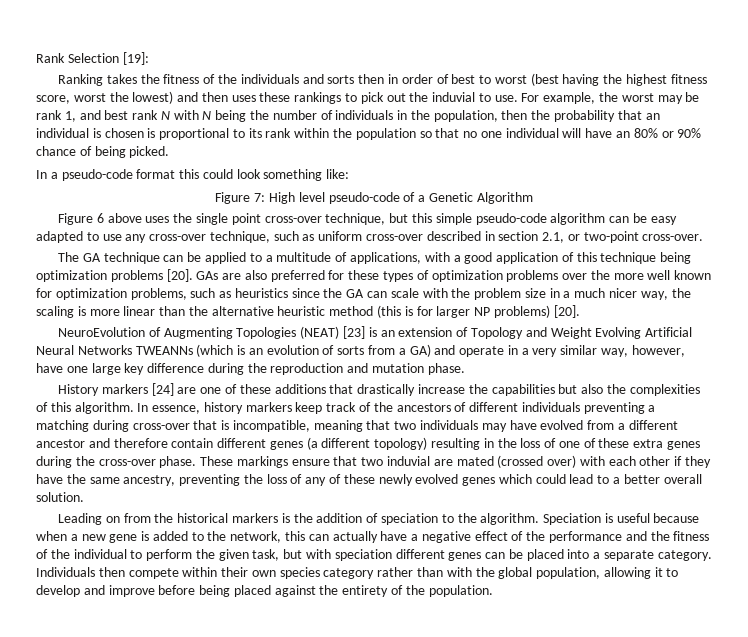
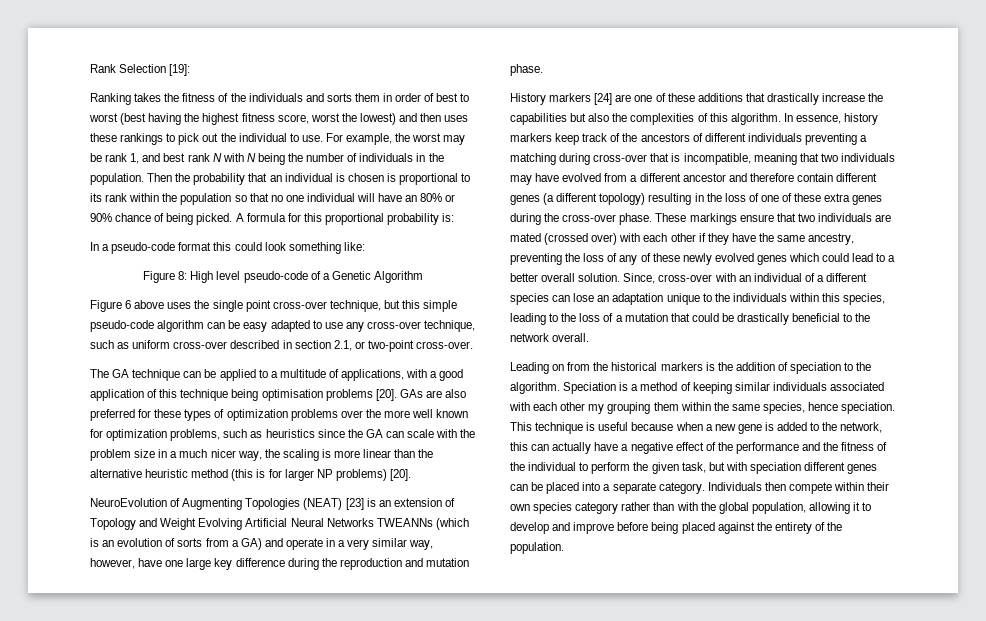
- Ranking takes the fitness of the individuals and sorts then in order of best to worst (best having the highest fitness score, worst the lowest) and then uses these rankings to pick out the induvial to use.
+ Ranking takes the fitness of the individuals and sorts them in order of best to worst (best having the highest fitness score, worst the lowest) and then uses these rankings to pick out the individual to use.
- For example, the worst may be rank 1, and best rank N with N being the number of individuals in the population, then the probability that an individual is chosen is proportional to its rank within the population so that no one individual will have an 80% or 90% chance of being picked.
+ For example, the worst may be rank 1, and best rank N with N being the number of individuals in the population. Then the probability that an individual is chosen is proportional to its rank within the population so that no one individual will have an 80% or 90% chance of being picked. A formula for this proportional probability is:
- Figure 7: High level pseudo-code of a Genetic Algorithm
+ Figure 8: High level pseudo-code of a Genetic Algorithm
- The GA technique can be applied to a multitude of applications, with a good application of this technique being optimization problems [20].
+ The GA technique can be applied to a multitude of applications, with a good application of this technique being optimisation problems [20].
- These markings ensure that two induvial are mated (crossed over) with each other if they have the same ancestry, preventing the loss of any of these newly evolved genes which could lead to a better overall solution.
+ These markings ensure that two individuals are mated (crossed over) with each other if they have the same ancestry, preventing the loss of any of these newly evolved genes which could lead to a better overall solution. Since, cross-over with an individual of a different species can lose an adaptation unique to the individuals within this species, leading to the loss of a mutation that could be drastically beneficial to the network overall.
- Speciation is useful because when a new gene is added to the network, this can actually have a negative effect of the performance and the fitness of the individual to perform the given task, but with speciation different genes can be placed into a separate category.
+ Speciation is a method of keeping similar individuals associated with each other my grouping them within the same species, hence speciation. This technique is useful because when a new gene is added to the network, this can actually have a negative effect of the performance and the fitness of the individual to perform the given task, but with speciation different genes can be placed into a separate category.

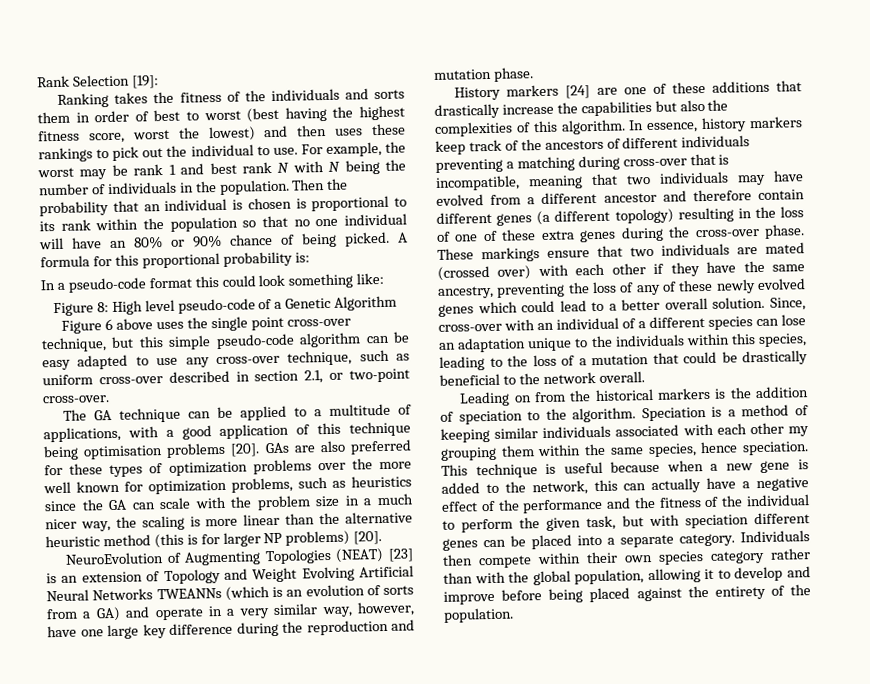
- For example, the worst may be rank 1, and best rank N with N being the number of individuals in the population.
+ For example, the worst may be rank 1 and best rank N with N being the number of individuals in the population.

